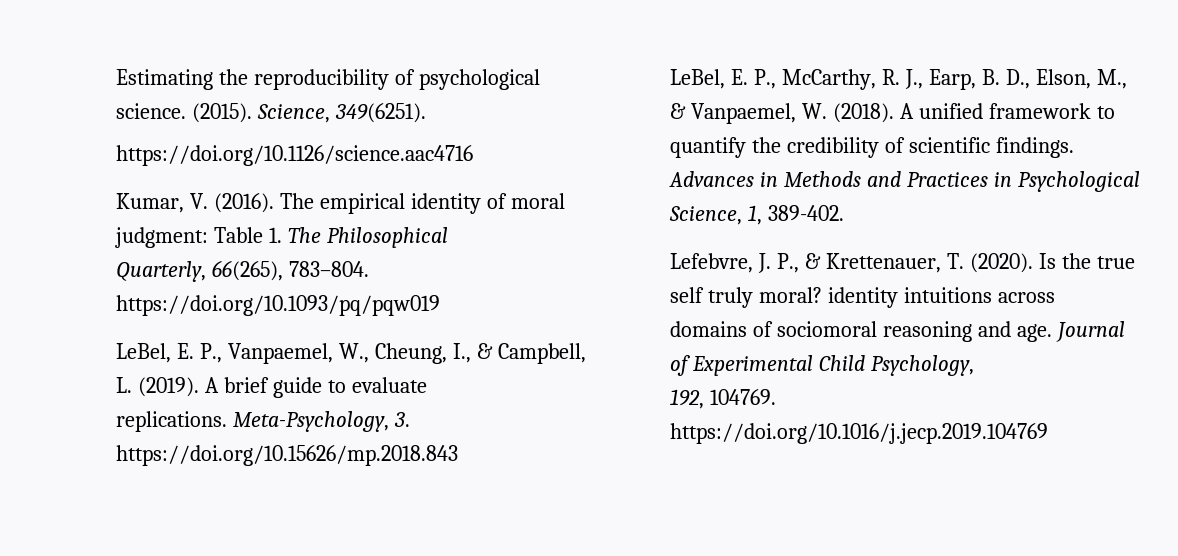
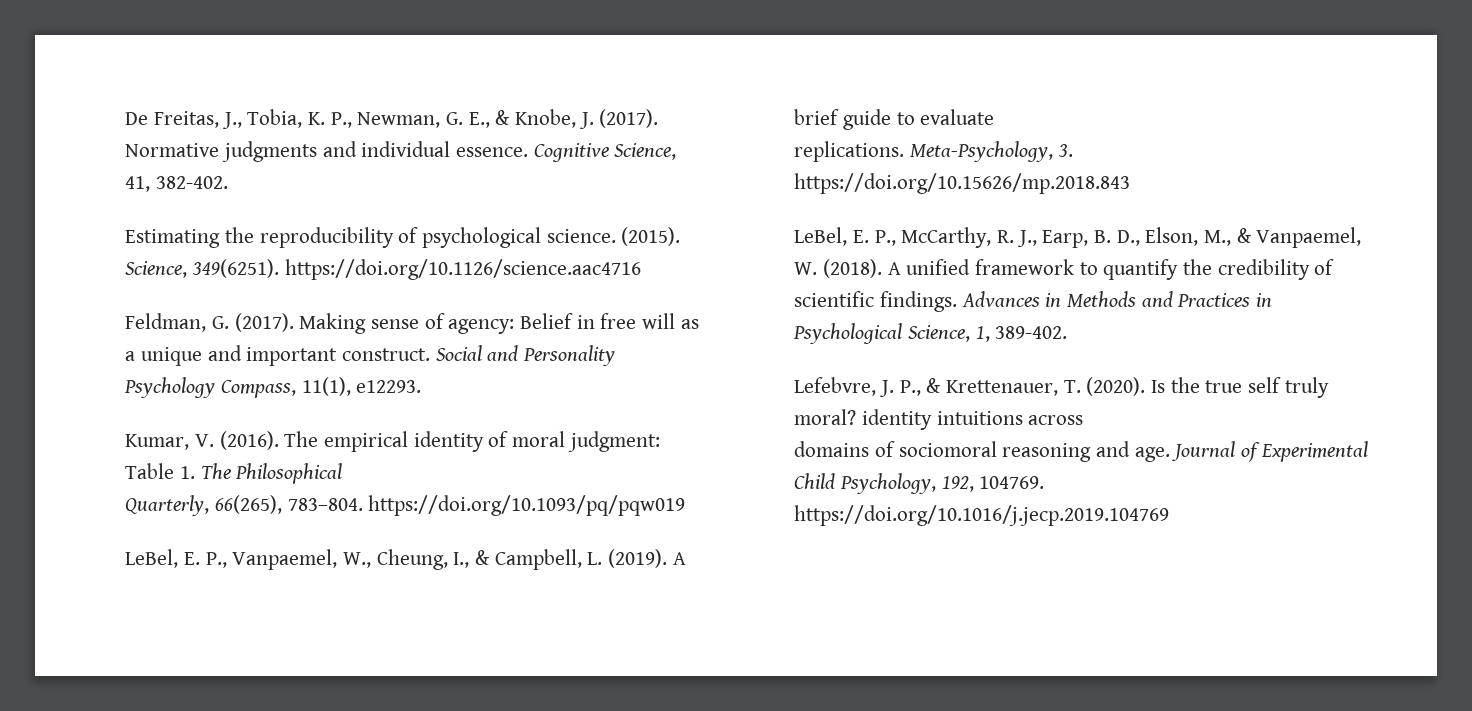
+ De Freitas, J., Tobia, K. P., Newman, G. E., & Knobe, J. (2017). Normative judgments and individual essence. Cognitive Science, 41, 382-402.
- Science, 349(6251).
- https://doi.org/10.1126/science.aac4716
+ Science, 349(6251). https://doi.org/10.1126/science.aac4716
+ Feldman, G. (2017). Making sense of agency: Belief in free will as a unique and important construct. Social and Personality Psychology Compass, 11(1), e12293.
- Journal of Experimental Child Psychology,
- 192, 104769. https://doi.org/10.1016/j.jecp.2019.104769
+ Journal of Experimental Child Psychology, 192, 104769. https://doi.org/10.1016/j.jecp.2019.104769

